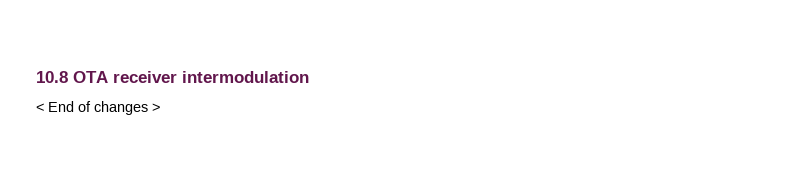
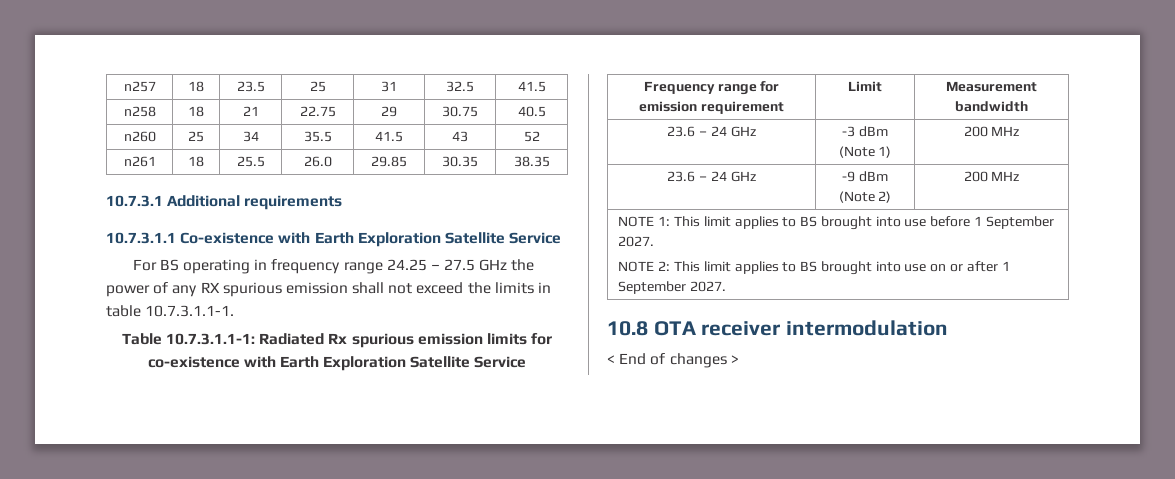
+ n257 | 18 | 23.5 | 25 | 31 | 32.5 | 41.5
+ n258 | 18 | 21 | 22.75 | 29 | 30.75 | 40.5
+ n260 | 25 | 34 | 35.5 | 41.5 | 43 | 52
+ n261 | 18 | 25.5 | 26.0 | 29.85 | 30.35 | 38.35
+ 10.7.3.1 Additional requirements
+ 10.7.3.1.1 Co-existence with Earth Exploration Satellite Service
+ For BS operating in frequency range 24.25 – 27.5 GHz the power of any RX spurious emission shall not exceed the limits in table 10.7.3.1.1-1.
+ Table 10.7.3.1.1-1: Radiated Rx spurious emission limits for co-existence with Earth Exploration Satellite Service
+ Frequency range for emission requirement | Limit | Measurement bandwidth
+ 23.6 – 24 GHz | -3 dBm (Note 1) | 200 MHz
+ 23.6 – 24 GHz | -9 dBm (Note 2) | 200 MHz
+ NOTE 1: This limit applies to BS brought into use before 1 September 2027.
+ NOTE 2: This limit applies to BS brought into use on or after 1 September 2027.

